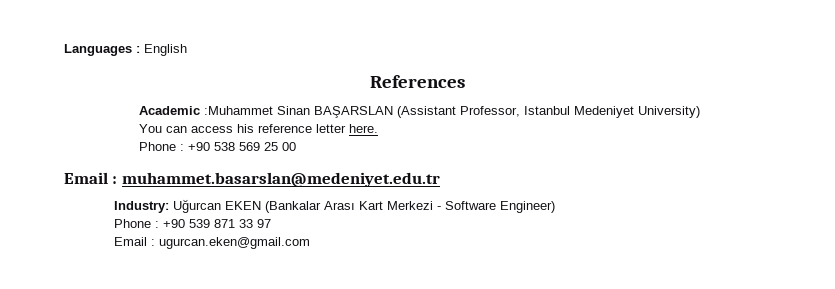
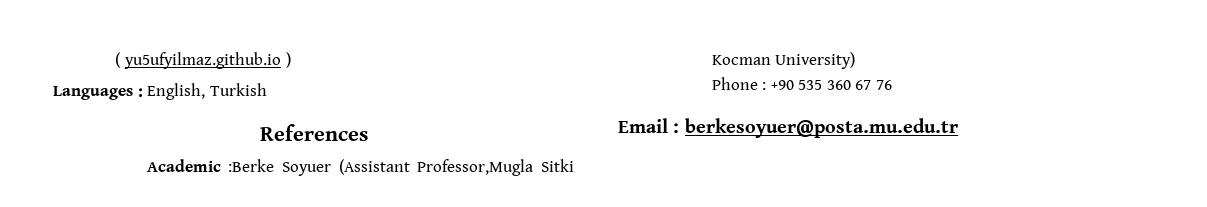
- Languages : English
+ ( yu5ufyilmaz.github.io )
+ Languages : English, Turkish
  References
- Academic :Muhammet Sinan BAŞARSLAN (Assistant Professor, Istanbul Medeniyet University)
- You can access his reference letter here.
- Phone : +90 538 569 25 00
- Email : muhammet.basarslan@medeniyet.edu.tr
- Industry: Uğurcan EKEN (Bankalar Arası Kart Merkezi - Software Engineer)
- Phone : +90 539 871 33 97
- Email : ugurcan.eken@gmail.com
+ Academic :Berke Soyuer (Assistant Professor,Mugla Sitki Kocman University)
+ Phone : +90 535 360 67 76
+ Email : berkesoyuer@posta.mu.edu.tr

